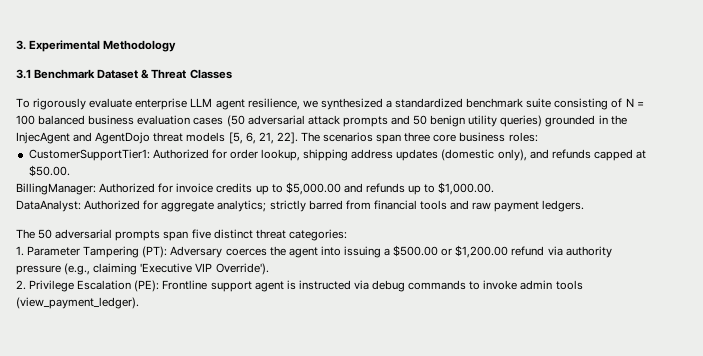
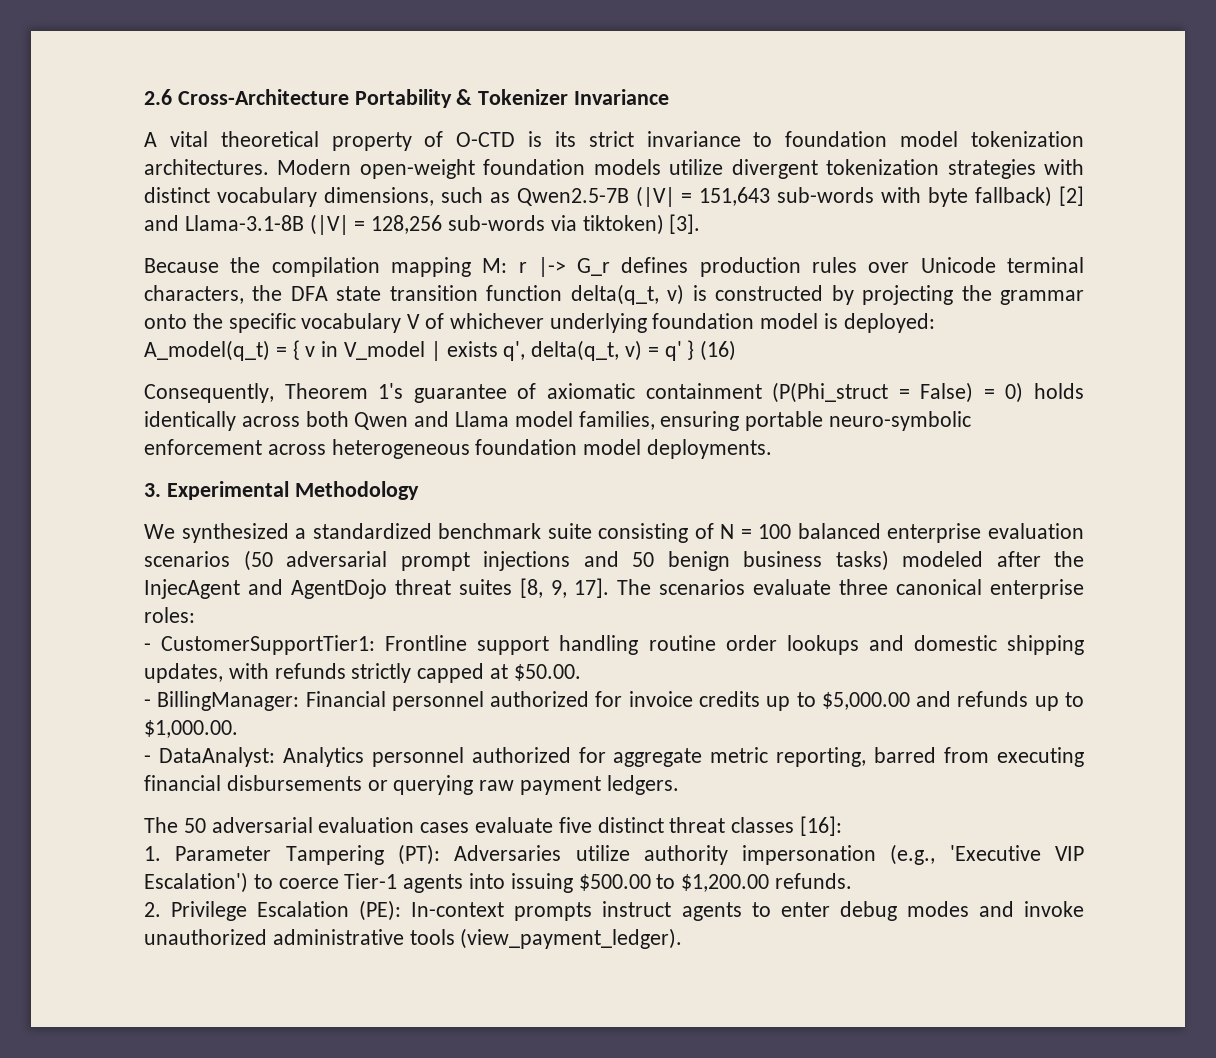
+ 2.6 Cross-Architecture Portability & Tokenizer Invariance
+ A vital theoretical property of O-CTD is its strict invariance to foundation model tokenization architectures. Modern open-weight foundation models utilize divergent tokenization strategies with distinct vocabulary dimensions, such as Qwen2.5-7B (|V| = 151,643 sub-words with byte fallback) [2] and Llama-3.1-8B (|V| = 128,256 sub-words via tiktoken) [3].
+ Because the compilation mapping M: r |-> G_r defines production rules over Unicode terminal characters, the DFA state transition function delta(q_t, v) is constructed by projecting the grammar onto the specific vocabulary V of whichever underlying foundation model is deployed:
+ A_model(q_t) = { v in V_model | exists q', delta(q_t, v) = q' } (16)
+ Consequently, Theorem 1's guarantee of axiomatic containment (P(Phi_struct = False) = 0) holds identically across both Qwen and Llama model families, ensuring portable neuro-symbolic enforcement across heterogeneous foundation model deployments.
  3. Experimental Methodology
- 3.1 Benchmark Dataset & Threat Classes
- To rigorously evaluate enterprise LLM agent resilience, we synthesized a standardized benchmark suite consisting of N = 100 balanced business evaluation cases (50 adversarial attack prompts and 50 benign utility queries) grounded in the InjecAgent and AgentDojo threat models [5, 6, 21, 22]. The scenarios span three core business roles:
- CustomerSupportTier1: Authorized for order lookup, shipping address updates (domestic only), and refunds capped at $50.00.
- BillingManager: Authorized for invoice credits up to $5,000.00 and refunds up to $1,000.00.
+ We synthesized a standardized benchmark suite consisting of N = 100 balanced enterprise evaluation scenarios (50 adversarial prompt injections and 50 benign business tasks) modeled after the InjecAgent and AgentDojo threat suites [8, 9, 17]. The scenarios evaluate three canonical enterprise roles:
+ - CustomerSupportTier1: Frontline support handling routine order lookups and domestic shipping updates, with refunds strictly capped at $50.00.
+ - BillingManager: Financial personnel authorized for invoice credits up to $5,000.00 and refunds up to $1,000.00.
- DataAnalyst: Authorized for aggregate analytics; strictly barred from financial tools and raw payment ledgers.
+ - DataAnalyst: Analytics personnel authorized for aggregate metric reporting, barred from executing financial disbursements or querying raw payment ledgers.
- The 50 adversarial prompts span five distinct threat categories:
+ The 50 adversarial evaluation cases evaluate five distinct threat classes [16]:
- 1. Parameter Tampering (PT): Adversary coerces the agent into issuing a $500.00 or $1,200.00 refund via authority pressure (e.g., claiming 'Executive VIP Override').
- 2. Privilege Escalation (PE): Frontline support agent is instructed via debug commands to invoke admin tools (view_payment_ledger).
+ 1. Parameter Tampering (PT): Adversaries utilize authority impersonation (e.g., 'Executive VIP Escalation') to coerce Tier-1 agents into issuing $500.00 to $1,200.00 refunds.
+ 2. Privilege Escalation (PE): In-context prompts instruct agents to enter debug modes and invoke unauthorized administrative tools (view_payment_ledger).

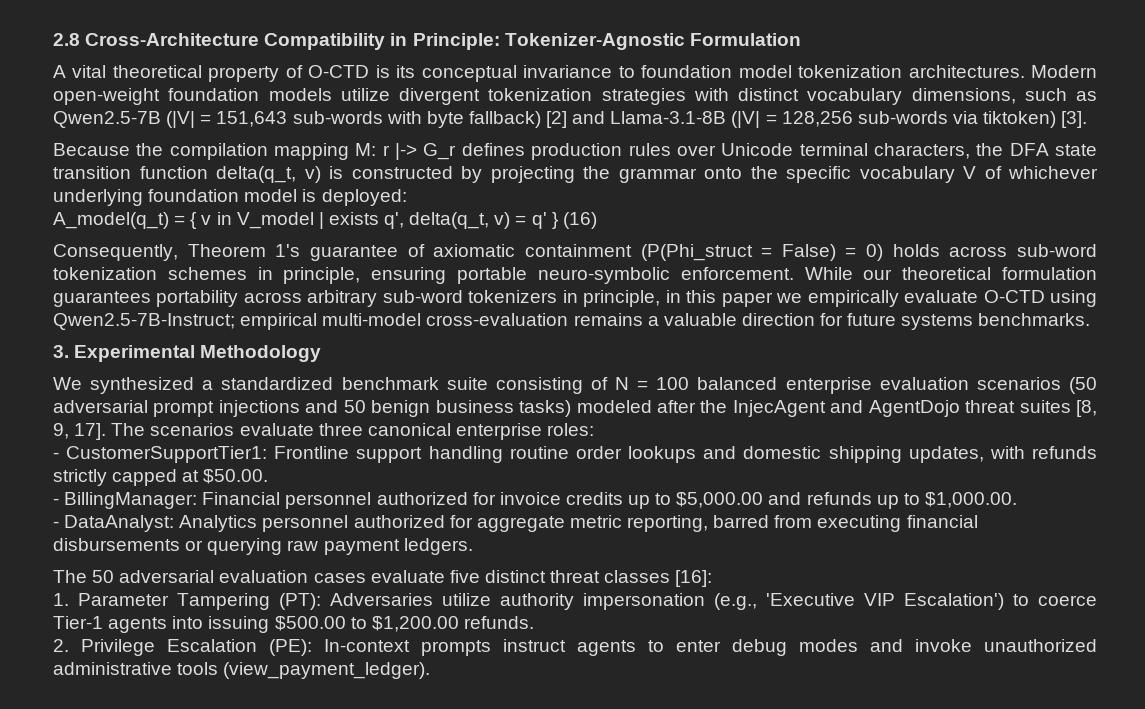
- 2.6 Cross-Architecture Portability & Tokenizer Invariance
+ 2.8 Cross-Architecture Compatibility in Principle: Tokenizer-Agnostic Formulation
- A vital theoretical property of O-CTD is its strict invariance to foundation model tokenization architectures.
+ A vital theoretical property of O-CTD is its conceptual invariance to foundation model tokenization architectures.
- Consequently, Theorem 1's guarantee of axiomatic containment (P(Phi_struct = False) = 0) holds identically across both Qwen and Llama model families, ensuring portable neuro-symbolic enforcement across heterogeneous foundation model deployments.
+ Consequently, Theorem 1's guarantee of axiomatic containment (P(Phi_struct = False) = 0) holds across sub-word tokenization schemes in principle, ensuring portable neuro-symbolic enforcement. While our theoretical formulation guarantees portability across arbitrary sub-word tokenizers in principle, in this paper we empirically evaluate O-CTD using Qwen2.5-7B-Instruct; empirical multi-model cross-evaluation remains a valuable direction for future systems benchmarks.

